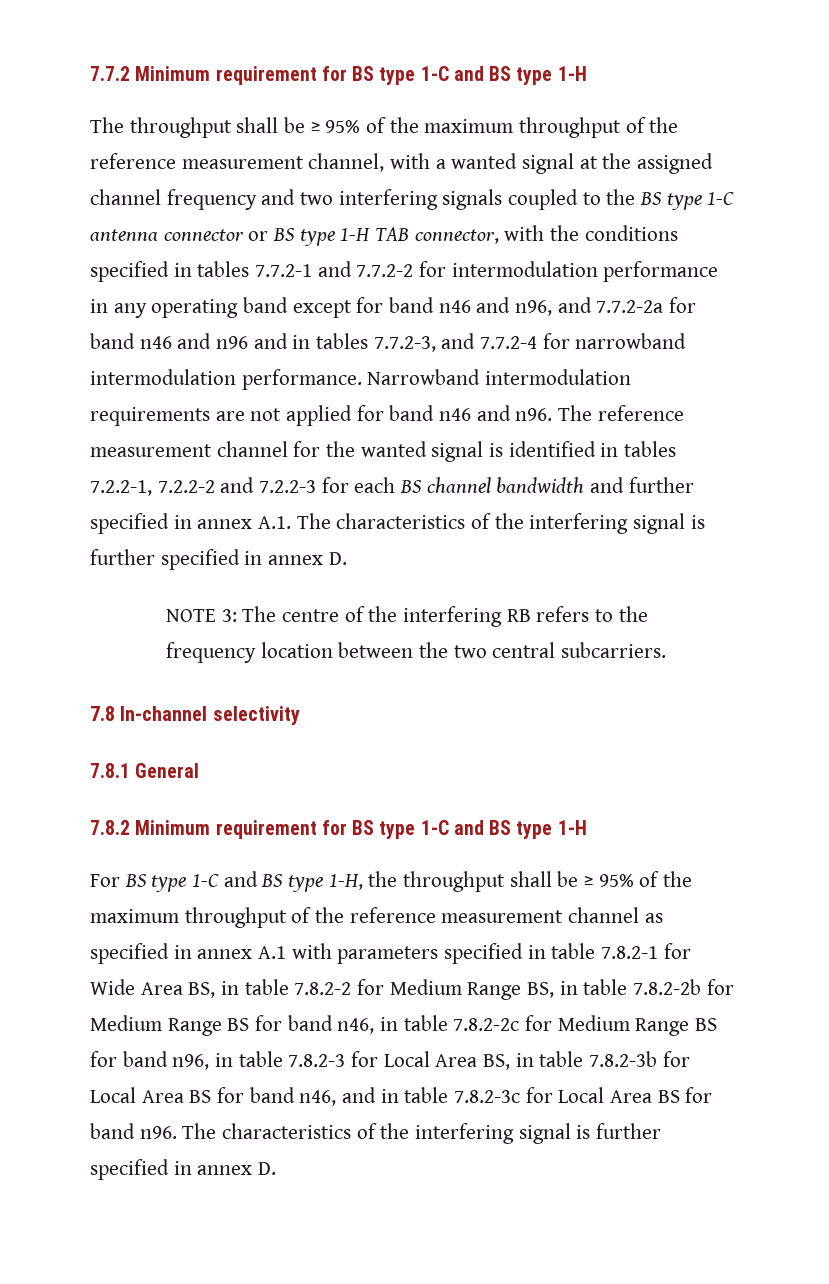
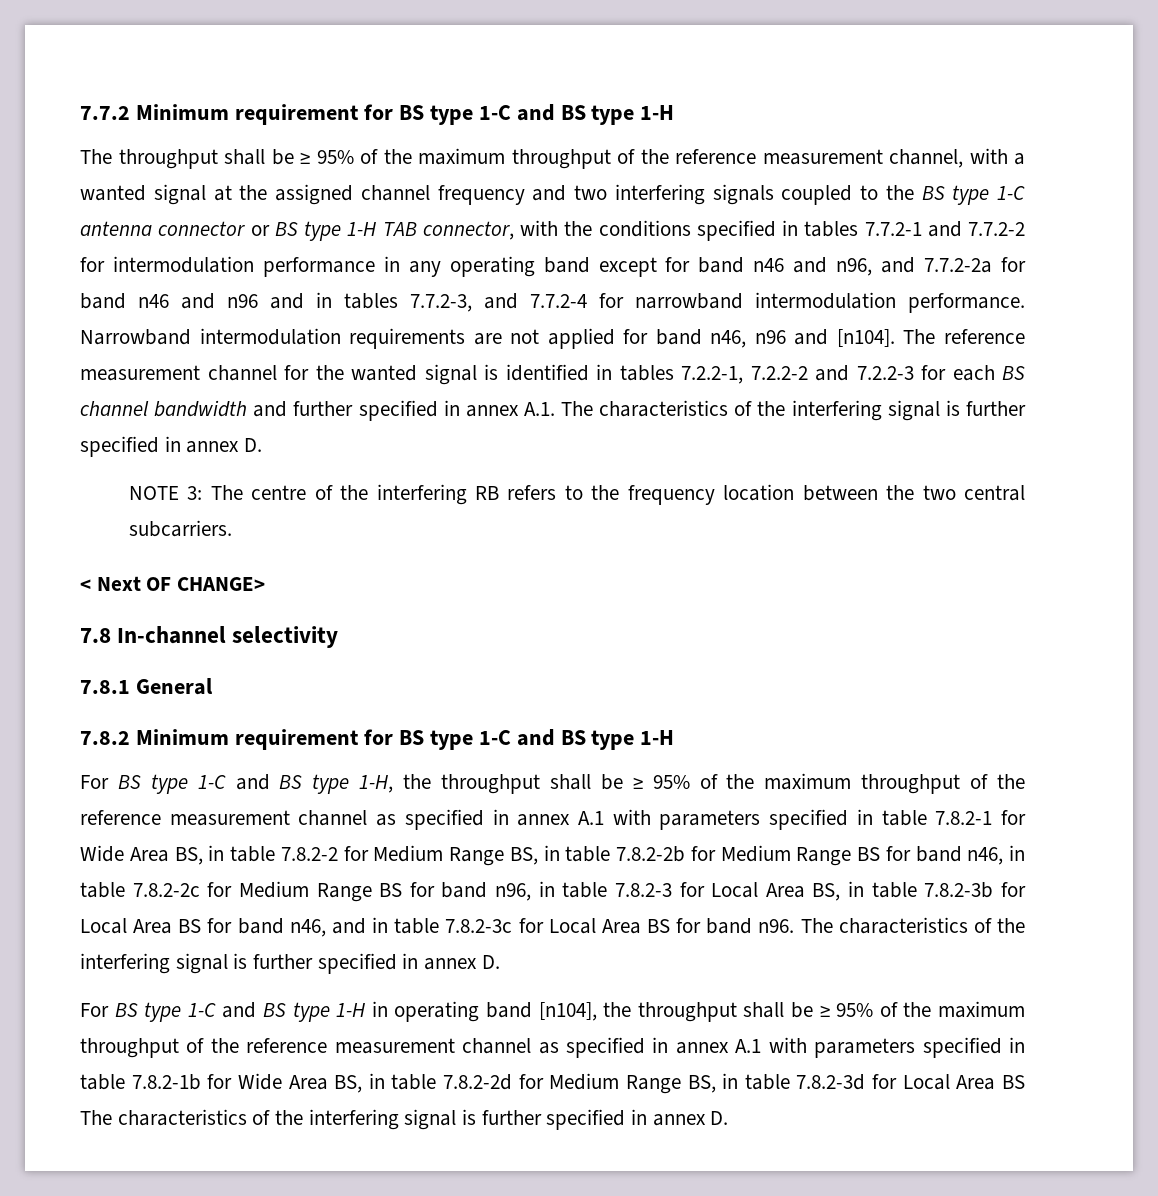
- Narrowband intermodulation requirements are not applied for band n46 and n96.
+ Narrowband intermodulation requirements are not applied for band n46, n96 and [n104].
+ < Next OF CHANGE>
+ For BS type 1-C and BS type 1-H in operating band [n104], the throughput shall be ≥ 95% of the maximum throughput of the reference measurement channel as specified in annex A.1 with parameters specified in table 7.8.2-1b for Wide Area BS, in table 7.8.2-2d for Medium Range BS, in table 7.8.2-3d for Local Area BS The characteristics of the interfering signal is further specified in annex D.

